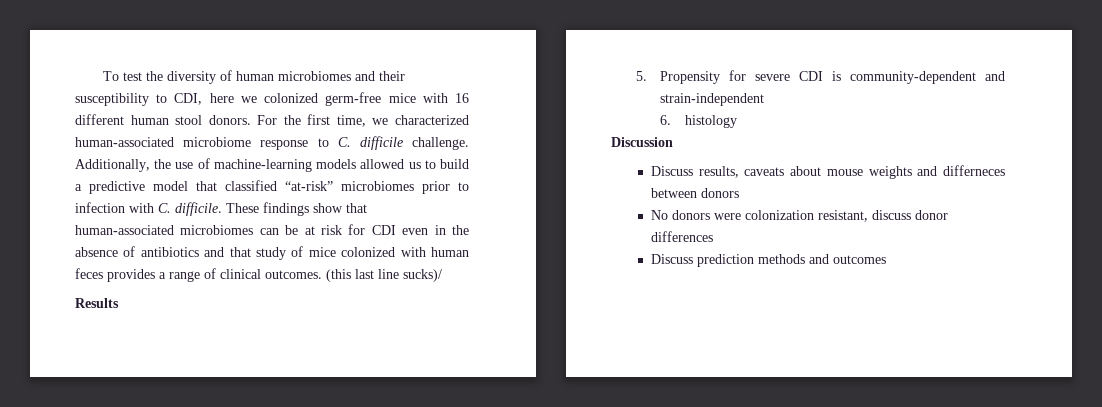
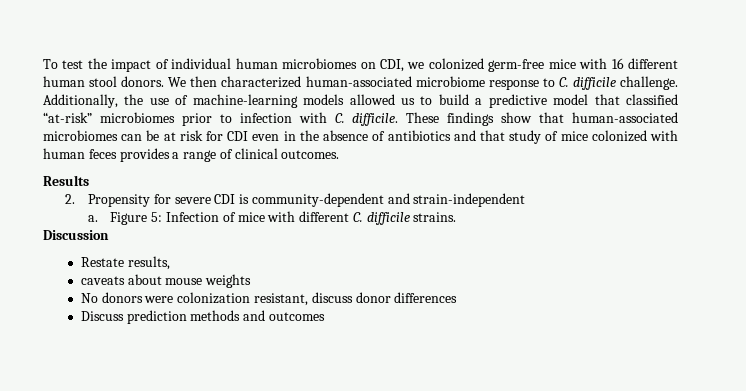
- To test the diversity of human microbiomes and their susceptibility to CDI, here we colonized germ-free mice with 16 different human stool donors.
+ To test the impact of individual human microbiomes on CDI, we colonized germ-free mice with 16 different human stool donors.
- For the first time, we characterized human-associated microbiome response to C. difficile challenge.
+ We then characterized human-associated microbiome response to C. difficile challenge.
- (this last line sucks)/
- 5. Propensity for severe CDI is community-dependent and strain-independent
+ 2. Propensity for severe CDI is community-dependent and strain-independent
- 6. histology
+ a. Figure 5: Infection of mice with different C. difficile strains.
- Discuss results, caveats about mouse weights and differneces between donors
+ Restate results,
+ caveats about mouse weights

